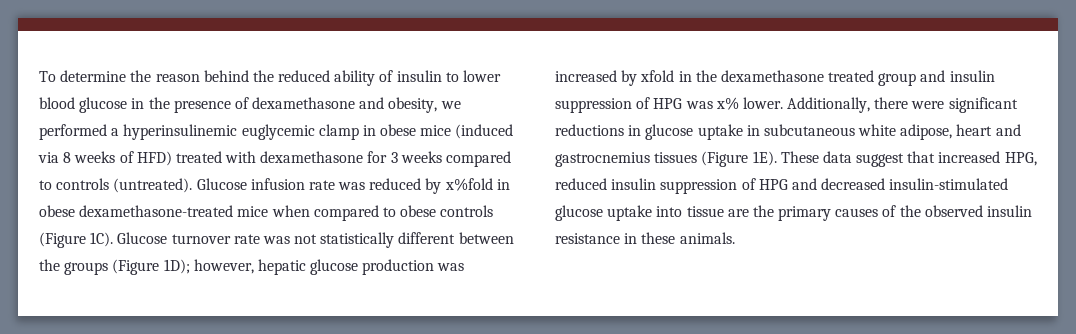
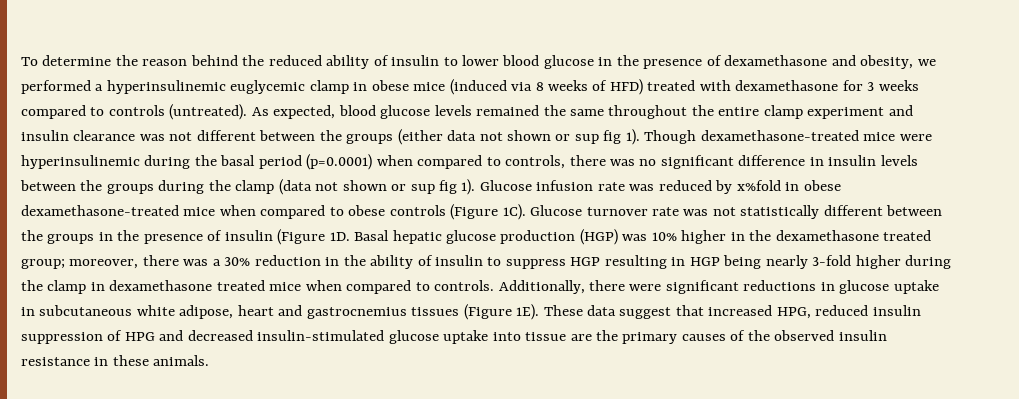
+ As expected, blood glucose levels remained the same throughout the entire clamp experiment and insulin clearance was not different between the groups (either data not shown or sup fig 1). Though dexamethasone-treated mice were hyperinsulinemic during the basal period (p=0.0001) when compared to controls, there was no significant difference in insulin levels between the groups during the clamp (data not shown or sup fig 1).
- Glucose turnover rate was not statistically different between the groups (Figure 1D); however, hepatic glucose production was increased by xfold in the dexamethasone treated group and insulin suppression of HPG was x% lower.
+ Glucose turnover rate was not statistically different between the groups in the presence of insulin (Figure 1D. Basal hepatic glucose production (HGP) was 10% higher in the dexamethasone treated group; moreover, there was a 30% reduction in the ability of insulin to suppress HGP resulting in HGP being nearly 3-fold higher during the clamp in dexamethasone treated mice when compared to controls.

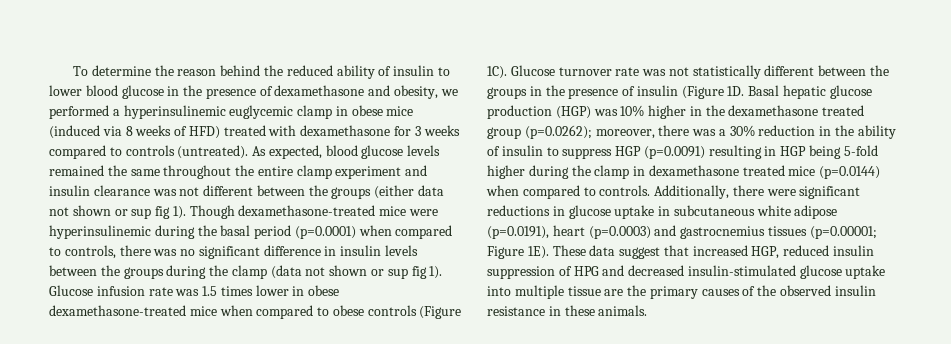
- Glucose infusion rate was reduced by x%fold in obese dexamethasone-treated mice when compared to obese controls (Figure 1C).
+ Glucose infusion rate was 1.5 times lower in obese dexamethasone-treated mice when compared to obese controls (Figure 1C).
- Basal hepatic glucose production (HGP) was 10% higher in the dexamethasone treated group; moreover, there was a 30% reduction in the ability of insulin to suppress HGP resulting in HGP being nearly 3-fold higher during the clamp in dexamethasone treated mice when compared to controls.
+ Basal hepatic glucose production (HGP) was 10% higher in the dexamethasone treated group (p=0.0262); moreover, there was a 30% reduction in the ability of insulin to suppress HGP (p=0.0091) resulting in HGP being 5-fold higher during the clamp in dexamethasone treated mice (p=0.0144) when compared to controls.
- Additionally, there were significant reductions in glucose uptake in subcutaneous white adipose, heart and gastrocnemius tissues (Figure 1E).
+ Additionally, there were significant reductions in glucose uptake in subcutaneous white adipose (p=0.0191), heart (p=0.0003) and gastrocnemius tissues (p=0.00001; Figure 1E).
- These data suggest that increased HPG, reduced insulin suppression of HPG and decreased insulin-stimulated glucose uptake into tissue are the primary causes of the observed insulin resistance in these animals.
+ These data suggest that increased HGP, reduced insulin suppression of HPG and decreased insulin-stimulated glucose uptake into multiple tissue are the primary causes of the observed insulin resistance in these animals.

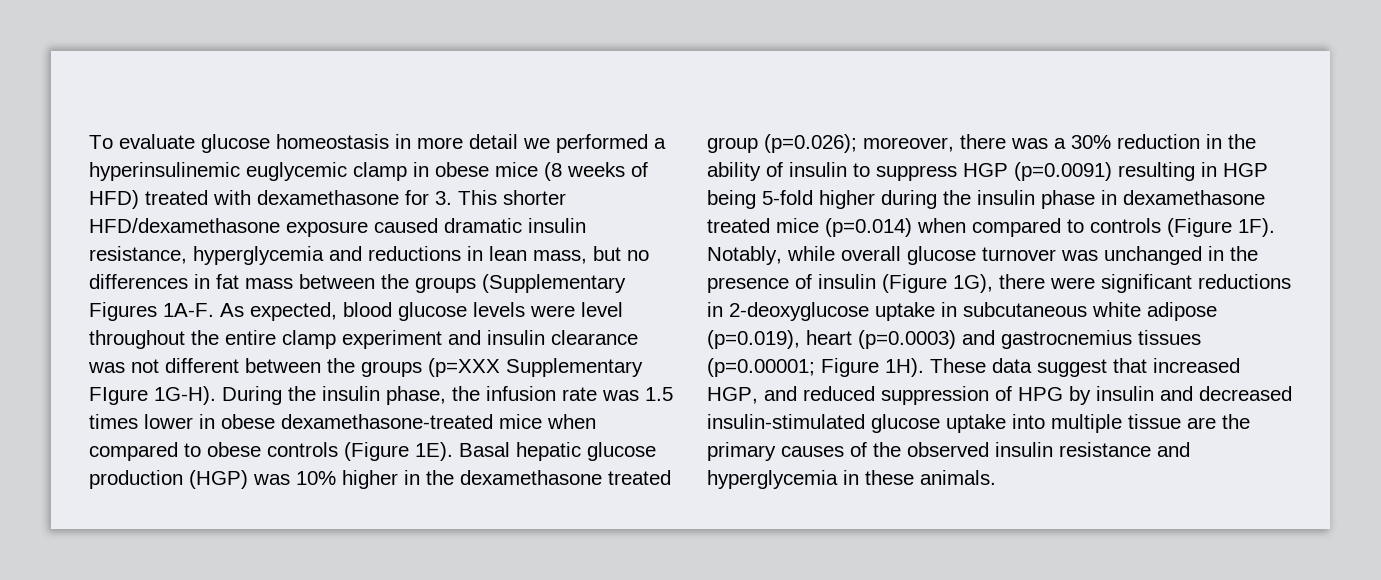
- To determine the reason behind the reduced ability of insulin to lower blood glucose in the presence of dexamethasone and obesity, we performed a hyperinsulinemic euglycemic clamp in obese mice (induced via 8 weeks of HFD) treated with dexamethasone for 3 weeks compared to controls (untreated).
+ To evaluate glucose homeostasis in more detail we performed a hyperinsulinemic euglycemic clamp in obese mice (8 weeks of HFD) treated with dexamethasone for 3. This shorter HFD/dexamethasone exposure caused dramatic insulin resistance, hyperglycemia and reductions in lean mass, but no differences in fat mass between the groups (Supplementary Figures 1A-F.
- As expected, blood glucose levels remained the same throughout the entire clamp experiment and insulin clearance was not different between the groups (either data not shown or sup fig 1). Though dexamethasone-treated mice were hyperinsulinemic during the basal period (p=0.0001) when compared to controls, there was no significant difference in insulin levels between the groups during the clamp (data not shown or sup fig 1). Glucose infusion rate was 1.5 times lower in obese dexamethasone-treated mice when compared to obese controls (Figure 1C). Glucose turnover rate was not statistically different between the groups in the presence of insulin (Figure 1D.
+ As expected, blood glucose levels were level throughout the entire clamp experiment and insulin clearance was not different between the groups (p=XXX Supplementary FIgure 1G-H). During the insulin phase, the infusion rate was 1.5 times lower in obese dexamethasone-treated mice when compared to obese controls (Figure 1E).
- Basal hepatic glucose production (HGP) was 10% higher in the dexamethasone treated group (p=0.0262); moreover, there was a 30% reduction in the ability of insulin to suppress HGP (p=0.0091) resulting in HGP being 5-fold higher during the clamp in dexamethasone treated mice (p=0.0144) when compared to controls. Additionally, there were significant reductions in glucose uptake in subcutaneous white adipose (p=0.0191), heart (p=0.0003) and gastrocnemius tissues (p=0.00001; Figure 1E).
+ Basal hepatic glucose production (HGP) was 10% higher in the dexamethasone treated group (p=0.026); moreover, there was a 30% reduction in the ability of insulin to suppress HGP (p=0.0091) resulting in HGP being 5-fold higher during the insulin phase in dexamethasone treated mice (p=0.014) when compared to controls (Figure 1F). Notably, while overall glucose turnover was unchanged in the presence of insulin (Figure 1G), there were significant reductions in 2-deoxyglucose uptake in subcutaneous white adipose (p=0.019), heart (p=0.0003) and gastrocnemius tissues (p=0.00001; Figure 1H).
- These data suggest that increased HGP, reduced insulin suppression of HPG and decreased insulin-stimulated glucose uptake into multiple tissue are the primary causes of the observed insulin resistance in these animals.
+ These data suggest that increased HGP, and reduced suppression of HPG by insulin and decreased insulin-stimulated glucose uptake into multiple tissue are the primary causes of the observed insulin resistance and hyperglycemia in these animals.

